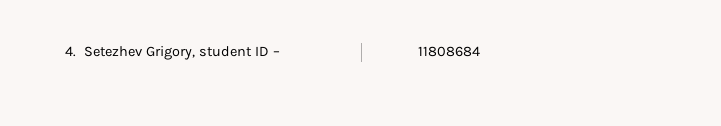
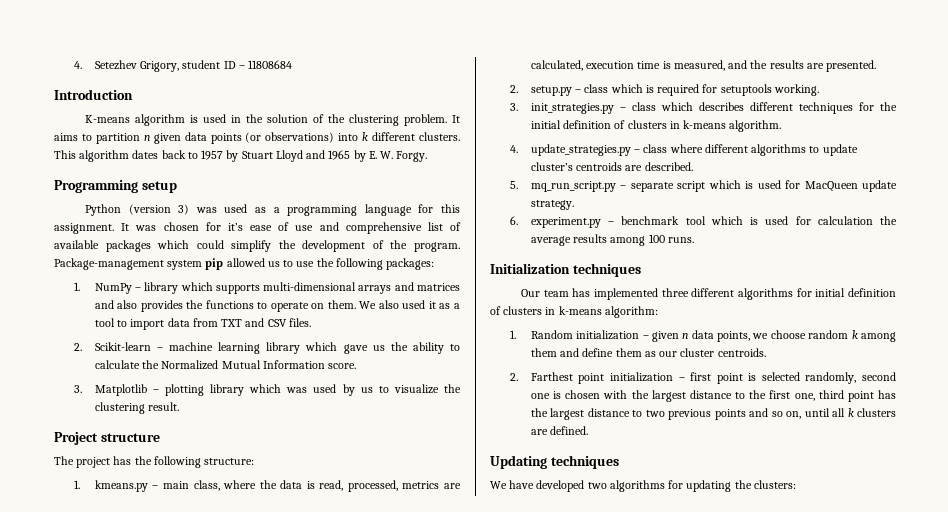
+ Introduction
+ K-means algorithm is used in the solution of the clustering problem. It aims to partition n given data points (or observations) into k different clusters. This algorithm dates back to 1957 by Stuart Lloyd and 1965 by E. W. Forgy.
+ Programming setup
+ Python (version 3) was used as a programming language for this assignment. It was chosen for it’s ease of use and comprehensive list of available packages which could simplify the development of the program. Package-management system pip allowed us to use the following packages:
+ 1. NumPy – library which supports multi-dimensional arrays and matrices and also provides the functions to operate on them. We also used it as a tool to import data from TXT and CSV files.
+ 2. Scikit-learn – machine learning library which gave us the ability to calculate the Normalized Mutual Information score.
+ 3. Matplotlib – plotting library which was used by us to visualize the clustering result.
+ Project structure
+ The project has the following structure:
+ 1. kmeans.py – main class, where the data is read, processed, metrics are calculated, execution time is measured, and the results are presented.
+ 2. setup.py – class which is required for setuptools working.
+ 3. init_strategies.py – class which describes different techniques for the initial definition of clusters in k-means algorithm.
+ 4. update_strategies.py – class where different algorithms to update cluster’s centroids are described.
+ 5. mq_run_script.py – separate script which is used for MacQueen update strategy.
+ 6. experiment.py – benchmark tool which is used for calculation the average results among 100 runs.
+ Initialization techniques
+ Our team has implemented three different algorithms for initial definition of clusters in k-means algorithm:
+ 1. Random initialization – given n data points, we choose random k among them and define them as our cluster centroids.
+ 2. Farthest point initialization – first point is selected randomly, second one is chosen with the largest distance to the first one, third point has the largest distance to two previous points and so on, until all k clusters are defined.
+ Updating techniques
+ We have developed two algorithms for updating the clusters:

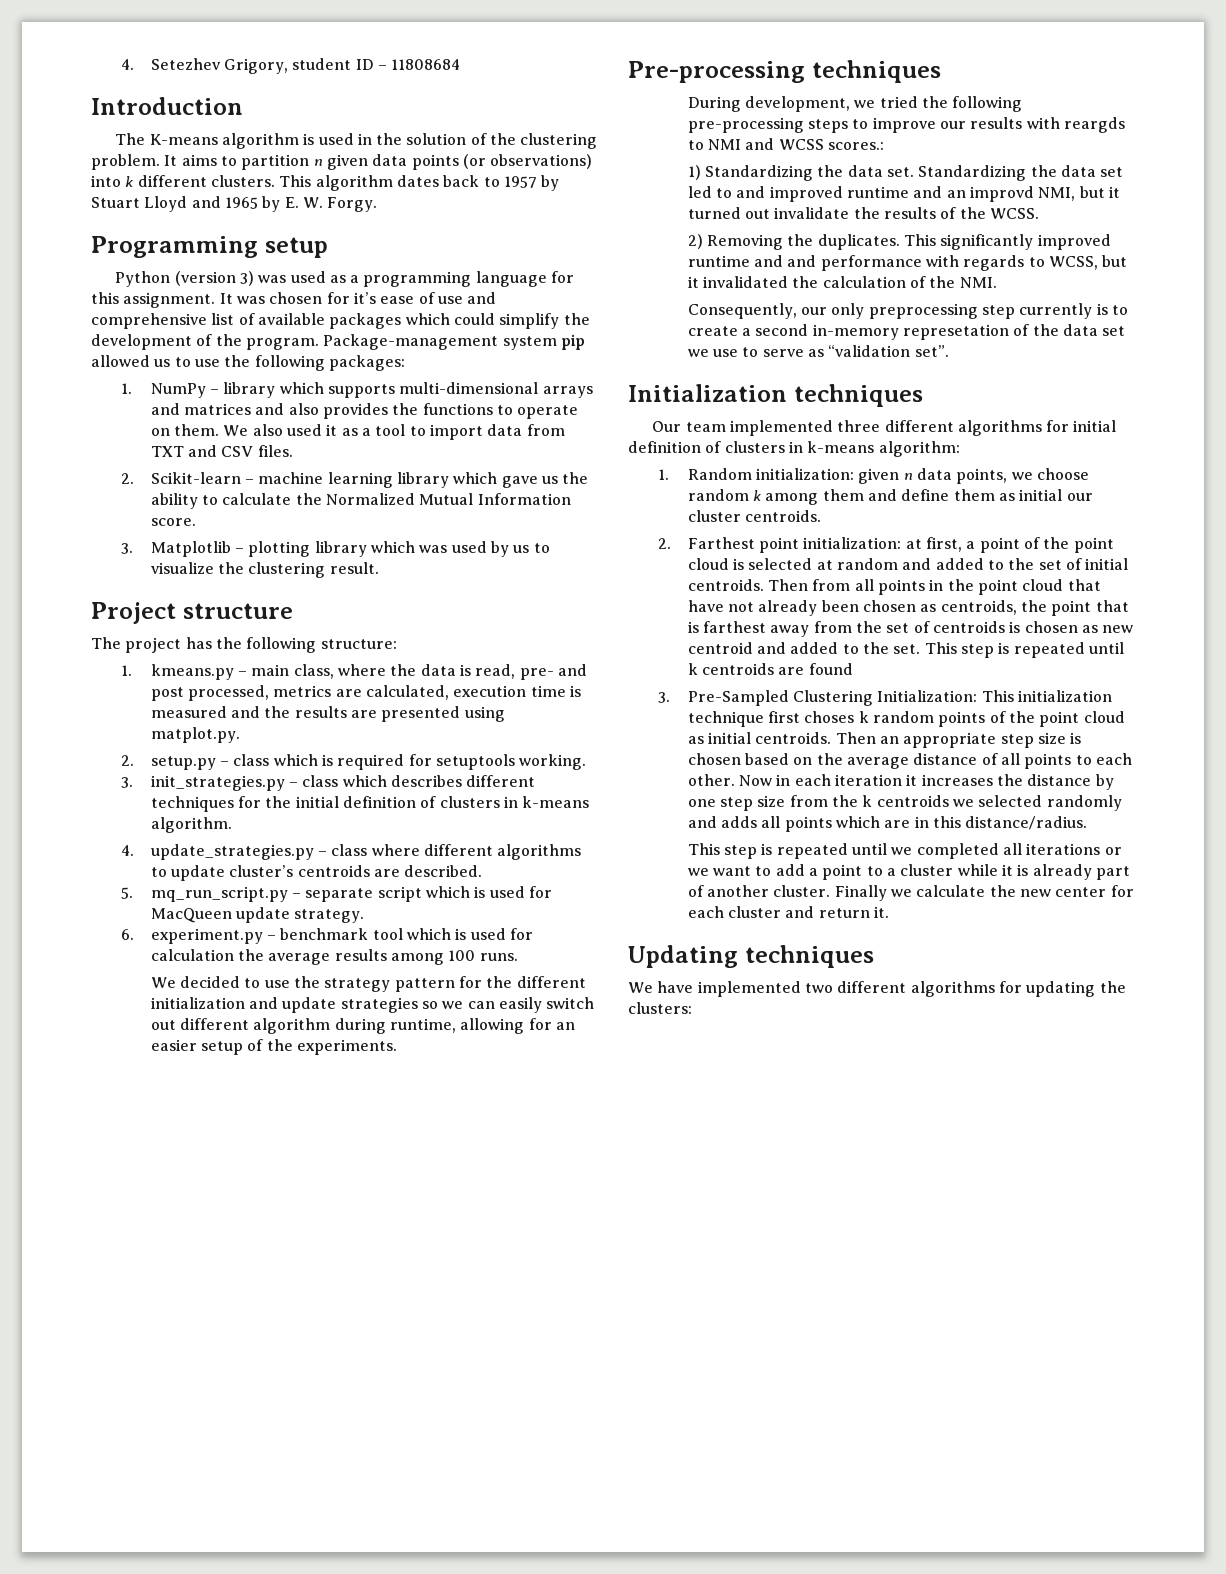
- K-means algorithm is used in the solution of the clustering problem.
+ The K-means algorithm is used in the solution of the clustering problem.
- 1. kmeans.py – main class, where the data is read, processed, metrics are calculated, execution time is measured, and the results are presented.
+ 1. kmeans.py – main class, where the data is read, pre- and post processed, metrics are calculated, execution time is measured and the results are presented using matplot.py.
+ We decided to use the strategy pattern for the different initialization and update strategies so we can easily switch out different algorithm during runtime, allowing for an easier setup of the experiments.
+ Pre-processing techniques
+ During development, we tried the following pre-processing steps to improve our results with reargds to NMI and WCSS scores.:
+ 1) Standardizing the data set. Standardizing the data set led to and improved runtime and an improvd NMI, but it turned out invalidate the results of the WCSS.
+ 2) Removing the duplicates. This significantly improved runtime and and performance with regards to WCSS, but it invalidated the calculation of the NMI.
+ Consequently, our only preprocessing step currently is to create a second in-memory represetation of the data set we use to serve as “validation set”.
- Our team has implemented three different algorithms for initial definition of clusters in k-means algorithm:
+ Our team implemented three different algorithms for initial definition of clusters in k-means algorithm:
- 1. Random initialization – given n data points, we choose random k among them and define them as our cluster centroids.
+ 1. Random initialization: given n data points, we choose random k among them and define them as initial our cluster centroids.
- 2. Farthest point initialization – first point is selected randomly, second one is chosen with the largest distance to the first one, third point has the largest distance to two previous points and so on, until all k clusters are defined.
+ 2. Farthest point initialization: at first, a point of the point cloud is selected at random and added to the set of initial centroids. Then from all points in the point cloud that have not already been chosen as centroids, the point that is farthest away from the set of centroids is chosen as new centroid and added to the set. This step is repeated until k centroids are found
+ 3. Pre-Sampled Clustering Initialization: This initialization technique first choses k random points of the point cloud as initial centroids. Then an appropriate step size is chosen based on the average distance of all points to each other. Now in each iteration it increases the distance by one step size from the k centroids we selected randomly and adds all points which are in this distance/radius.
+ This step is repeated until we completed all iterations or we want to add a point to a cluster while it is already part of another cluster. Finally we calculate the new center for each cluster and return it.
- We have developed two algorithms for updating the clusters:
+ We have implemented two different algorithms for updating the clusters:

